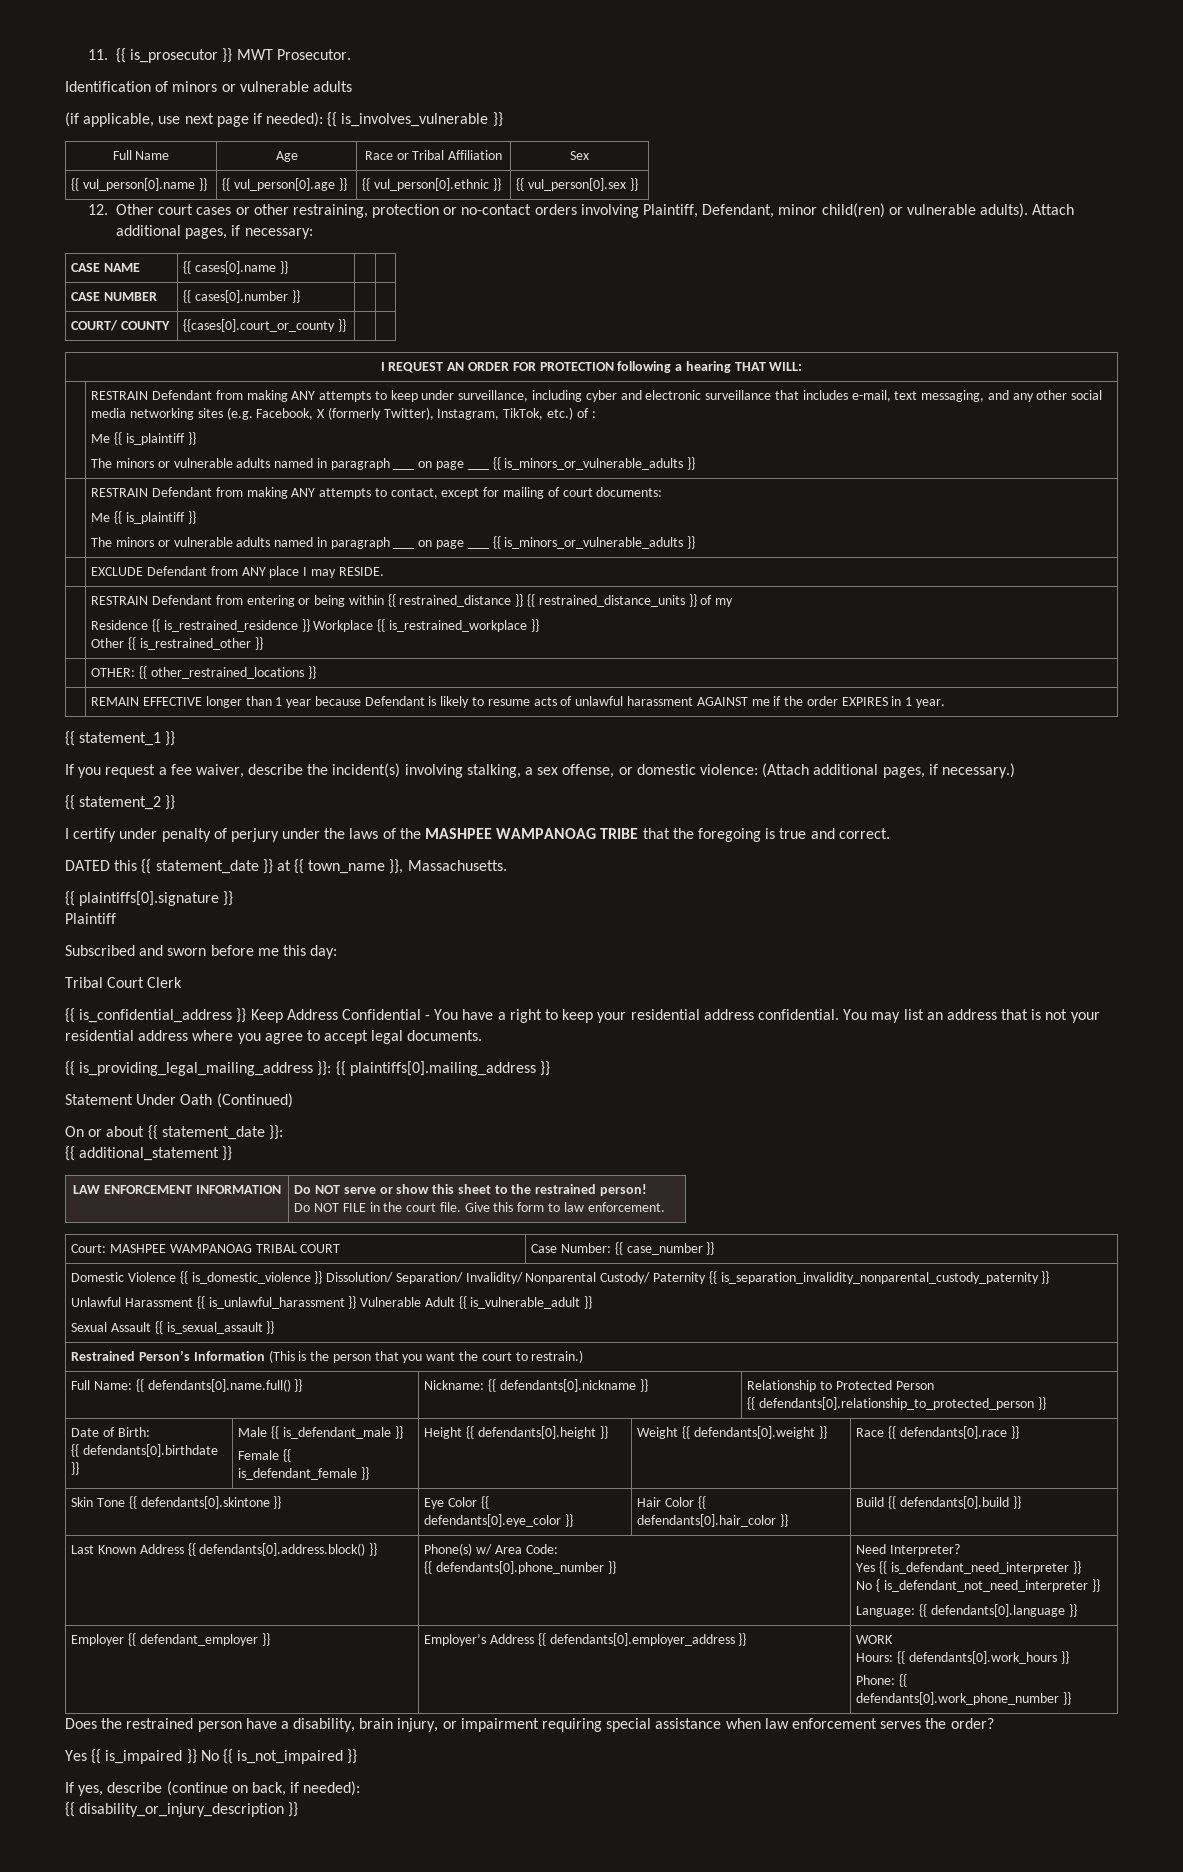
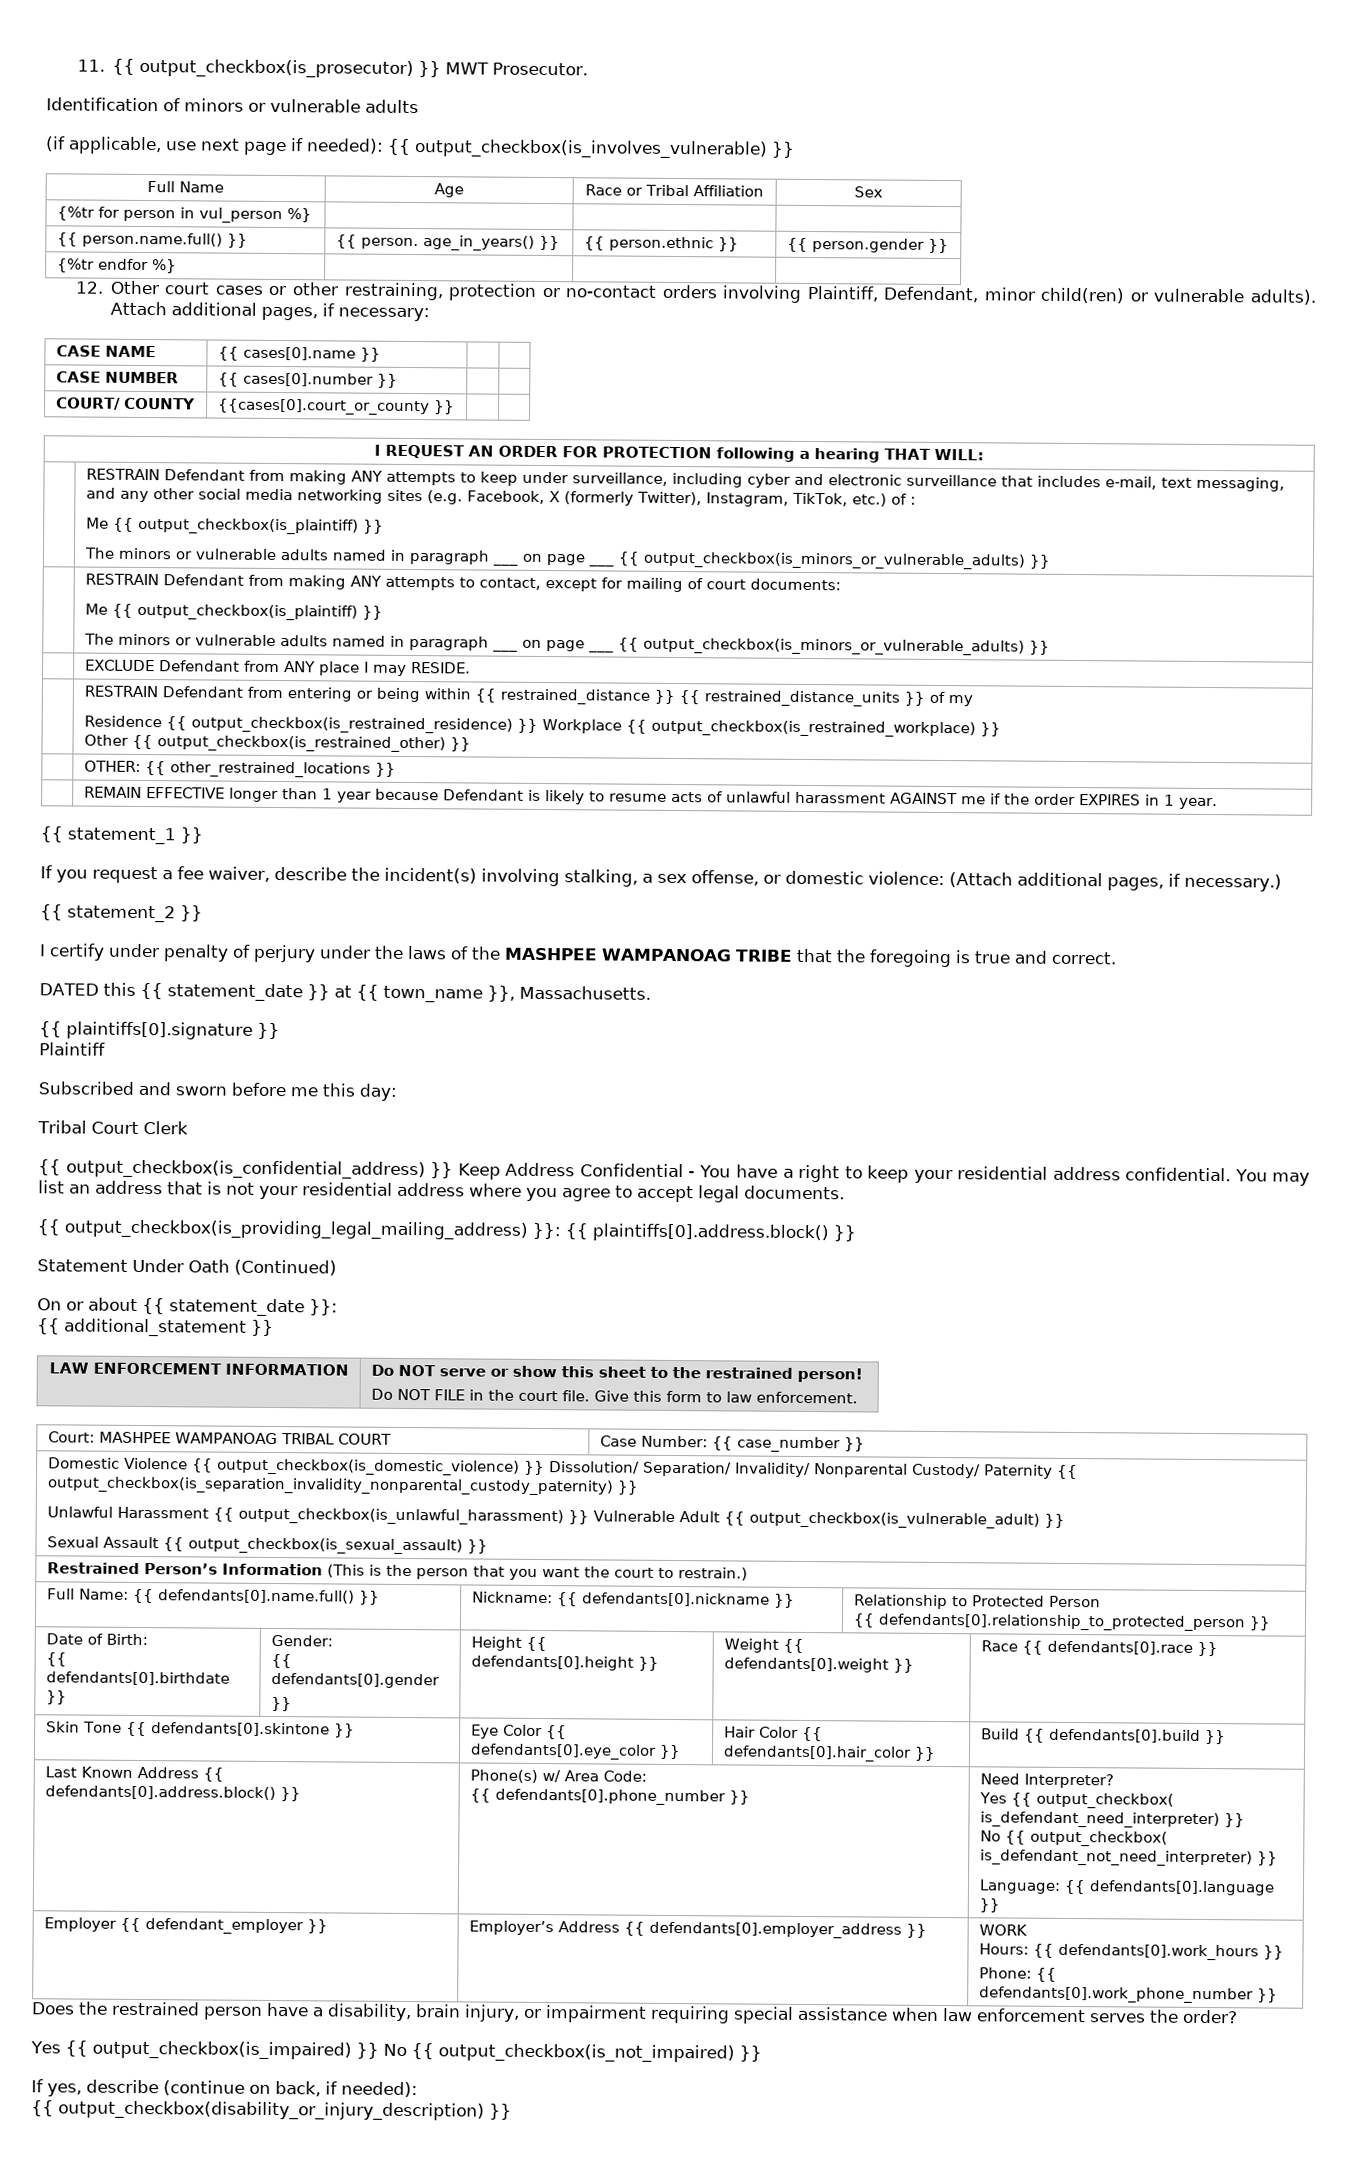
- 11. {{ is_prosecutor }} MWT Prosecutor.
+ 11. {{ output_checkbox(is_prosecutor) }} MWT Prosecutor.
- (if applicable, use next page if needed): {{ is_involves_vulnerable }}
+ (if applicable, use next page if needed): {{ output_checkbox(is_involves_vulnerable) }}
- {{ vul_person[0].name }} | {{ vul_person[0].age }} | {{ vul_person[0].ethnic }} | {{ vul_person[0].sex }}
+ {%tr for person in vul_person %} | | |
+ {{ person.name.full() }} | {{ person. age_in_years() }} | {{ person.ethnic }} | {{ person.gender }}
+ {%tr endfor %} | | |
  RESTRAIN Defendant from making ANY attempts to keep under surveillance, including cyber and electronic surveillance that includes e-mail, text messaging, and any other social media networking sites (e.g. Facebook, X (formerly Twitter), Instagram, TikTok, etc.) of :
- Me {{ is_plaintiff }}
- The minors or vulnerable adults named in paragraph ___ on page ___ {{ is_minors_or_vulnerable_adults }}
+ Me {{ output_checkbox(is_plaintiff) }}
+ The minors or vulnerable adults named in paragraph ___ on page ___ {{ output_checkbox(is_minors_or_vulnerable_adults) }}
  | RESTRAIN Defendant from making ANY attempts to contact, except for mailing of court documents:
- Me {{ is_plaintiff }}
- The minors or vulnerable adults named in paragraph ___ on page ___ {{ is_minors_or_vulnerable_adults }}
+ Me {{ output_checkbox(is_plaintiff) }}
+ The minors or vulnerable adults named in paragraph ___ on page ___ {{ output_checkbox(is_minors_or_vulnerable_adults) }}
  | RESTRAIN Defendant from entering or being within {{ restrained_distance }} {{ restrained_distance_units }} of my
- Residence {{ is_restrained_residence }} Workplace {{ is_restrained_workplace }}
- Other {{ is_restrained_other }}
+ Residence {{ output_checkbox(is_restrained_residence) }} Workplace {{ output_checkbox(is_restrained_workplace) }}
+ Other {{ output_checkbox(is_restrained_other) }}
- {{ is_confidential_address }} Keep Address Confidential - You have a right to keep your residential address confidential.
+ {{ output_checkbox(is_confidential_address) }} Keep Address Confidential - You have a right to keep your residential address confidential.
- {{ is_providing_legal_mailing_address }}: {{ plaintiffs[0].mailing_address }}
+ {{ output_checkbox(is_providing_legal_mailing_address) }}: {{ plaintiffs[0].address.block() }}
- Domestic Violence {{ is_domestic_violence }} Dissolution/ Separation/ Invalidity/ Nonparental Custody/ Paternity {{ is_separation_invalidity_nonparental_custody_paternity }}
- Unlawful Harassment {{ is_unlawful_harassment }} Vulnerable Adult {{ is_vulnerable_adult }}
- Sexual Assault {{ is_sexual_assault }}
+ Domestic Violence {{ output_checkbox(is_domestic_violence) }} Dissolution/ Separation/ Invalidity/ Nonparental Custody/ Paternity {{ output_checkbox(is_separation_invalidity_nonparental_custody_paternity) }}
+ Unlawful Harassment {{ output_checkbox(is_unlawful_harassment) }} Vulnerable Adult {{ output_checkbox(is_vulnerable_adult) }}
+ Sexual Assault {{ output_checkbox(is_sexual_assault) }}
  Date of Birth:
- {{ defendants[0].birthdate }} | Male {{ is_defendant_male }}
- Female {{ is_defendant_female }} | Height {{ defendants[0].height }} | Weight {{ defendants[0].weight }} | Race {{ defendants[0].race }}
+ {{ defendants[0].birthdate }} | Gender:
+ {{ defendants[0].gender
+ }} | Height {{ defendants[0].height }} | Weight {{ defendants[0].weight }} | Race {{ defendants[0].race }}
  Last Known Address {{ defendants[0].address.block() }} | Phone(s) w/ Area Code:
  {{ defendants[0].phone_number }} | Need Interpreter?
- Yes {{ is_defendant_need_interpreter }}
- No { is_defendant_not_need_interpreter }}
+ Yes {{ output_checkbox( is_defendant_need_interpreter) }}
+ No {{ output_checkbox( is_defendant_not_need_interpreter) }}
- Yes {{ is_impaired }} No {{ is_not_impaired }}
+ Yes {{ output_checkbox(is_impaired) }} No {{ output_checkbox(is_not_impaired) }}
- {{ disability_or_injury_description }}
+ {{ output_checkbox(disability_or_injury_description) }}

